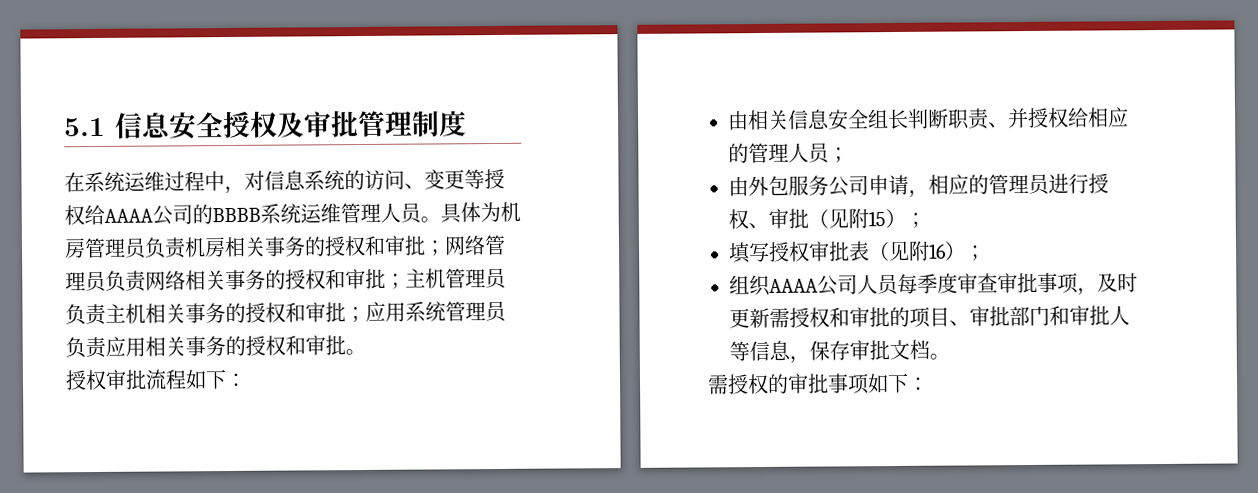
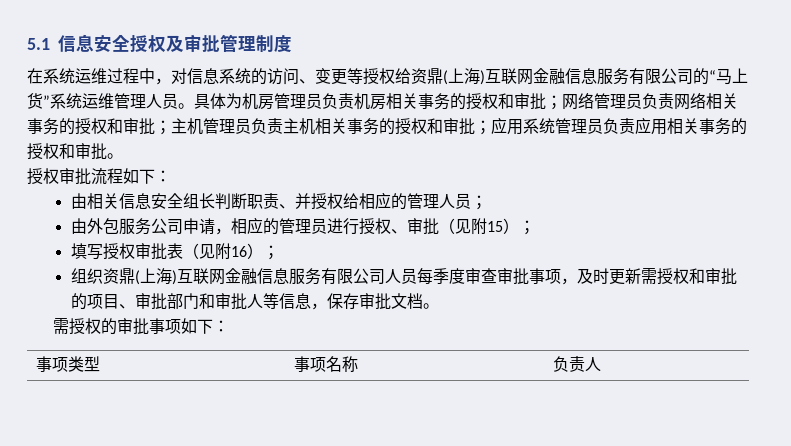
- 在系统运维过程中，对信息系统的访问、变更等授权给AAAA公司的BBBB系统运维管理人员。
+ 在系统运维过程中，对信息系统的访问、变更等授权给资鼎(上海)互联网金融信息服务有限公司的“马上货”系统运维管理人员。
- 组织AAAA公司人员每季度审查审批事项，及时更新需授权和审批的项目、审批部门和审批人等信息，保存审批文档。
+ 组织资鼎(上海)互联网金融信息服务有限公司人员每季度审查审批事项，及时更新需授权和审批的项目、审批部门和审批人等信息，保存审批文档。
+ 事项类型 | 事项名称 | 负责人

